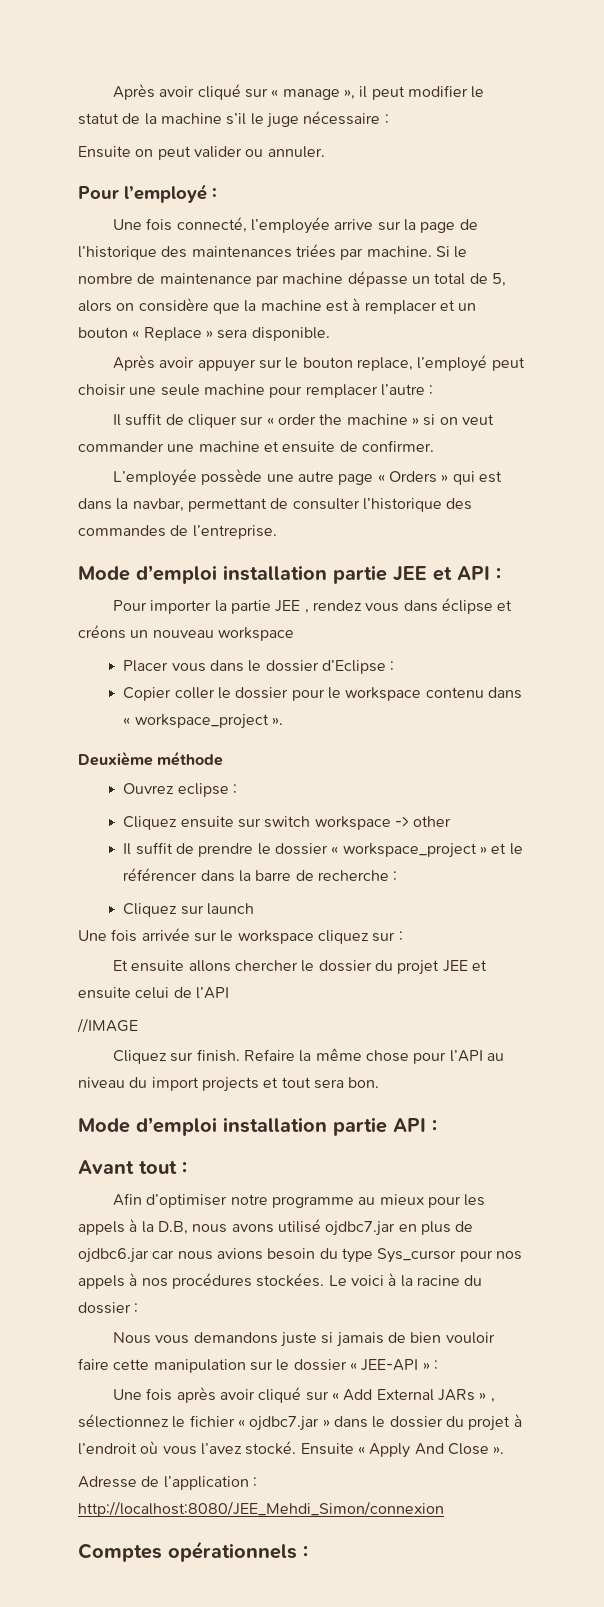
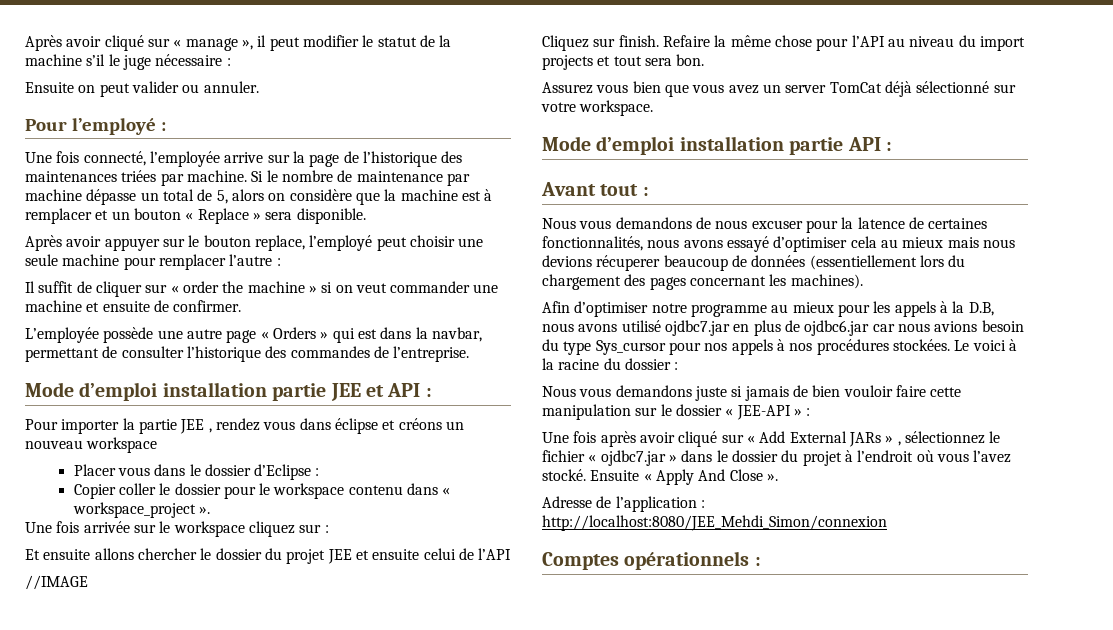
- Deuxième méthode
- Ouvrez eclipse :
- Cliquez ensuite sur switch workspace -> other
- Il suffit de prendre le dossier « workspace_project » et le référencer dans la barre de recherche :
- Cliquez sur launch
+ Assurez vous bien que vous avez un server TomCat déjà sélectionné sur votre workspace.
+ Nous vous demandons de nous excuser pour la latence de certaines fonctionnalités, nous avons essayé d’optimiser cela au mieux mais nous devions récuperer beaucoup de données (essentiellement lors du chargement des pages concernant les machines).

